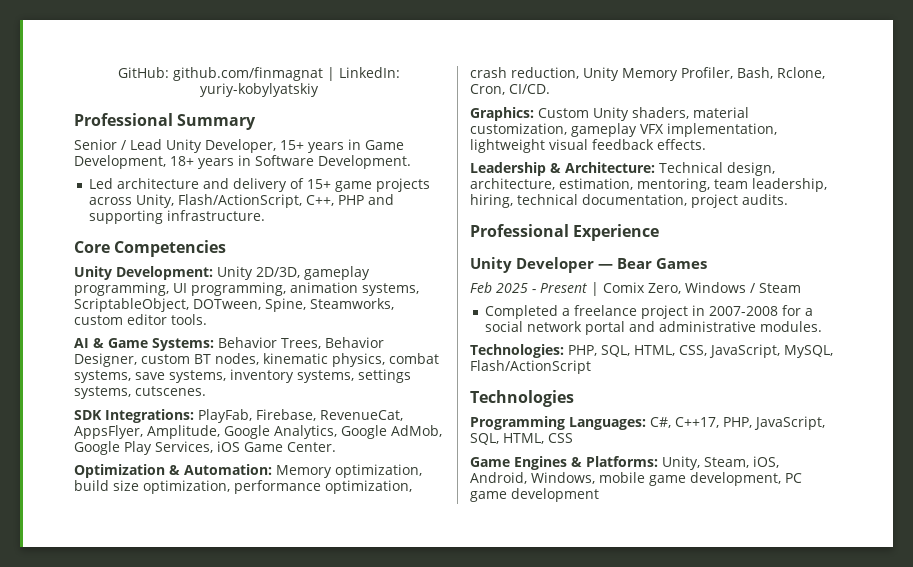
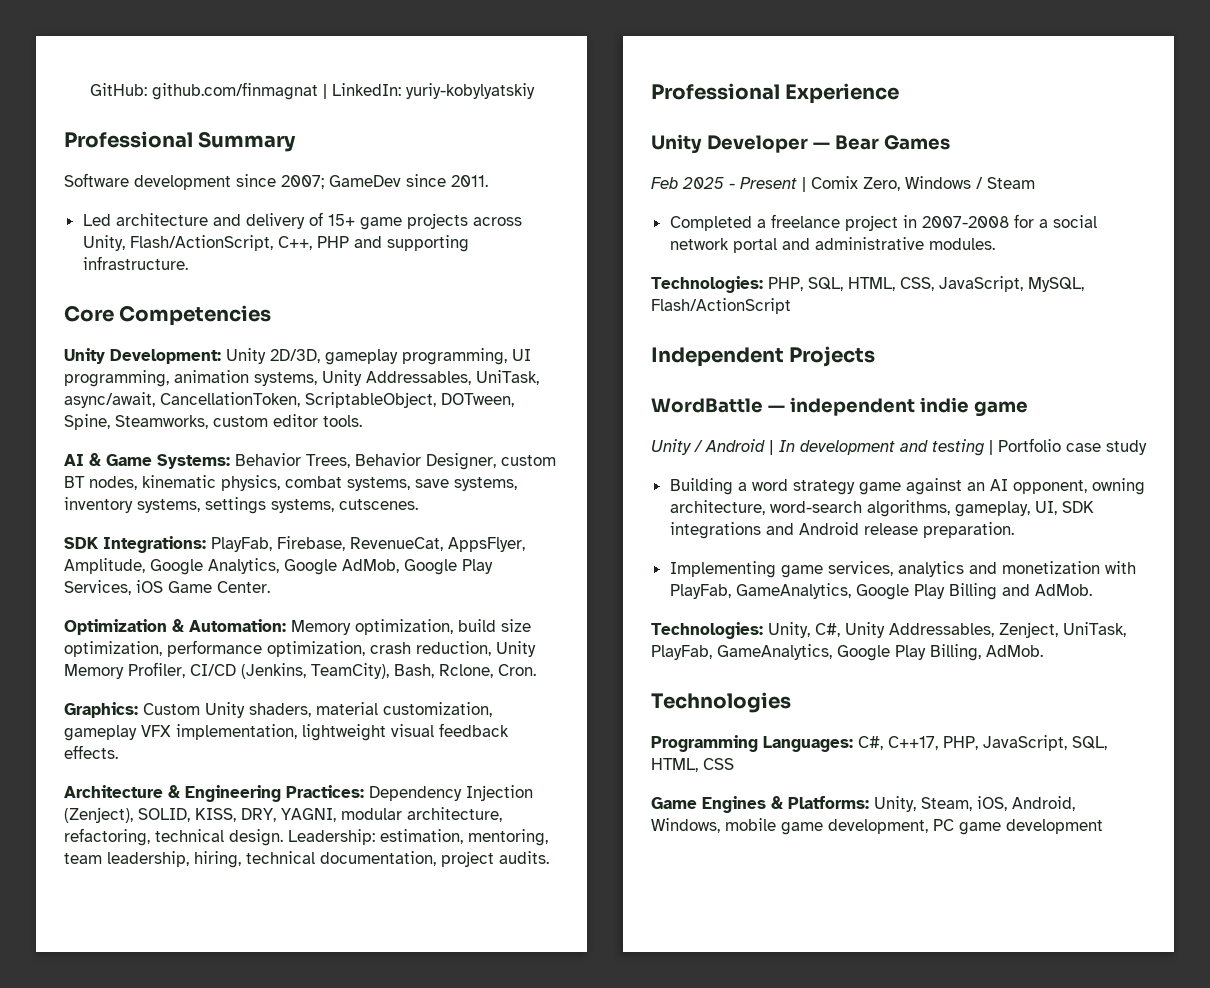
- Senior / Lead Unity Developer, 15+ years in Game Development, 18+ years in Software Development.
+ Software development since 2007; GameDev since 2011.
- Unity Development: Unity 2D/3D, gameplay programming, UI programming, animation systems, ScriptableObject, DOTween, Spine, Steamworks, custom editor tools.
+ Unity Development: Unity 2D/3D, gameplay programming, UI programming, animation systems, Unity Addressables, UniTask, async/await, CancellationToken, ScriptableObject, DOTween, Spine, Steamworks, custom editor tools.
- Optimization & Automation: Memory optimization, build size optimization, performance optimization, crash reduction, Unity Memory Profiler, Bash, Rclone, Cron, CI/CD.
+ Optimization & Automation: Memory optimization, build size optimization, performance optimization, crash reduction, Unity Memory Profiler, CI/CD (Jenkins, TeamCity), Bash, Rclone, Cron.
- Leadership & Architecture: Technical design, architecture, estimation, mentoring, team leadership, hiring, technical documentation, project audits.
+ Architecture & Engineering Practices: Dependency Injection (Zenject), SOLID, KISS, DRY, YAGNI, modular architecture, refactoring, technical design. Leadership: estimation, mentoring, team leadership, hiring, technical documentation, project audits.
+ Independent Projects
+ WordBattle — independent indie game
+ Unity / Android | In development and testing | Portfolio case study
+ Building a word strategy game against an AI opponent, owning architecture, word-search algorithms, gameplay, UI, SDK integrations and Android release preparation.
+ Implementing game services, analytics and monetization with PlayFab, GameAnalytics, Google Play Billing and AdMob.
+ Technologies: Unity, C#, Unity Addressables, Zenject, UniTask, PlayFab, GameAnalytics, Google Play Billing, AdMob.

